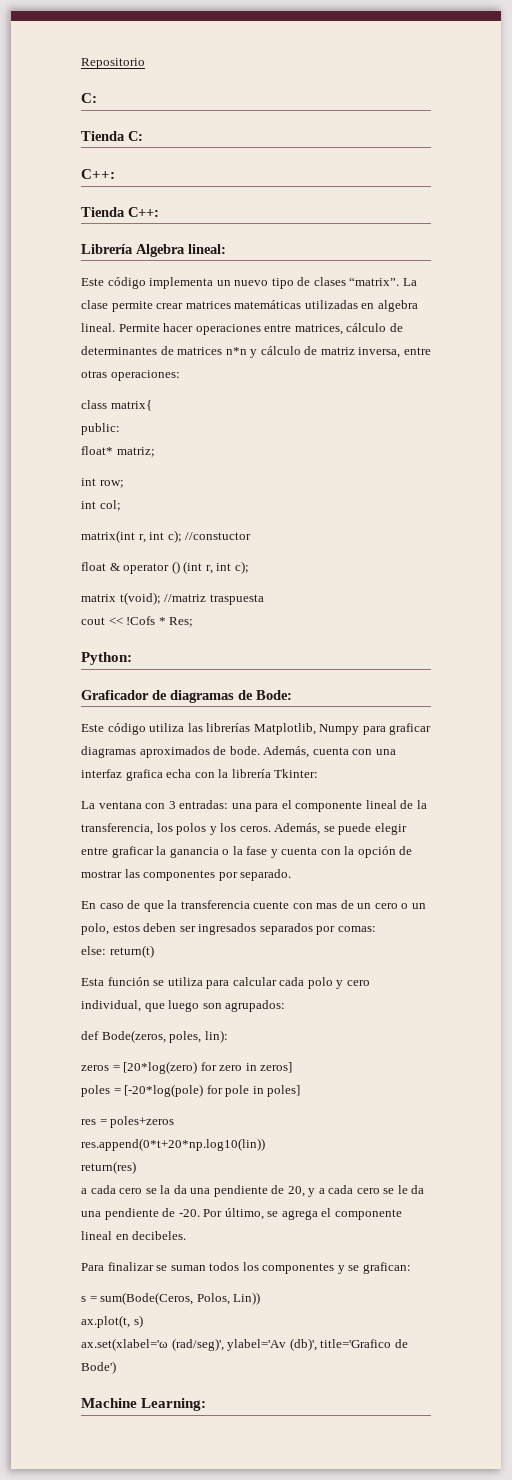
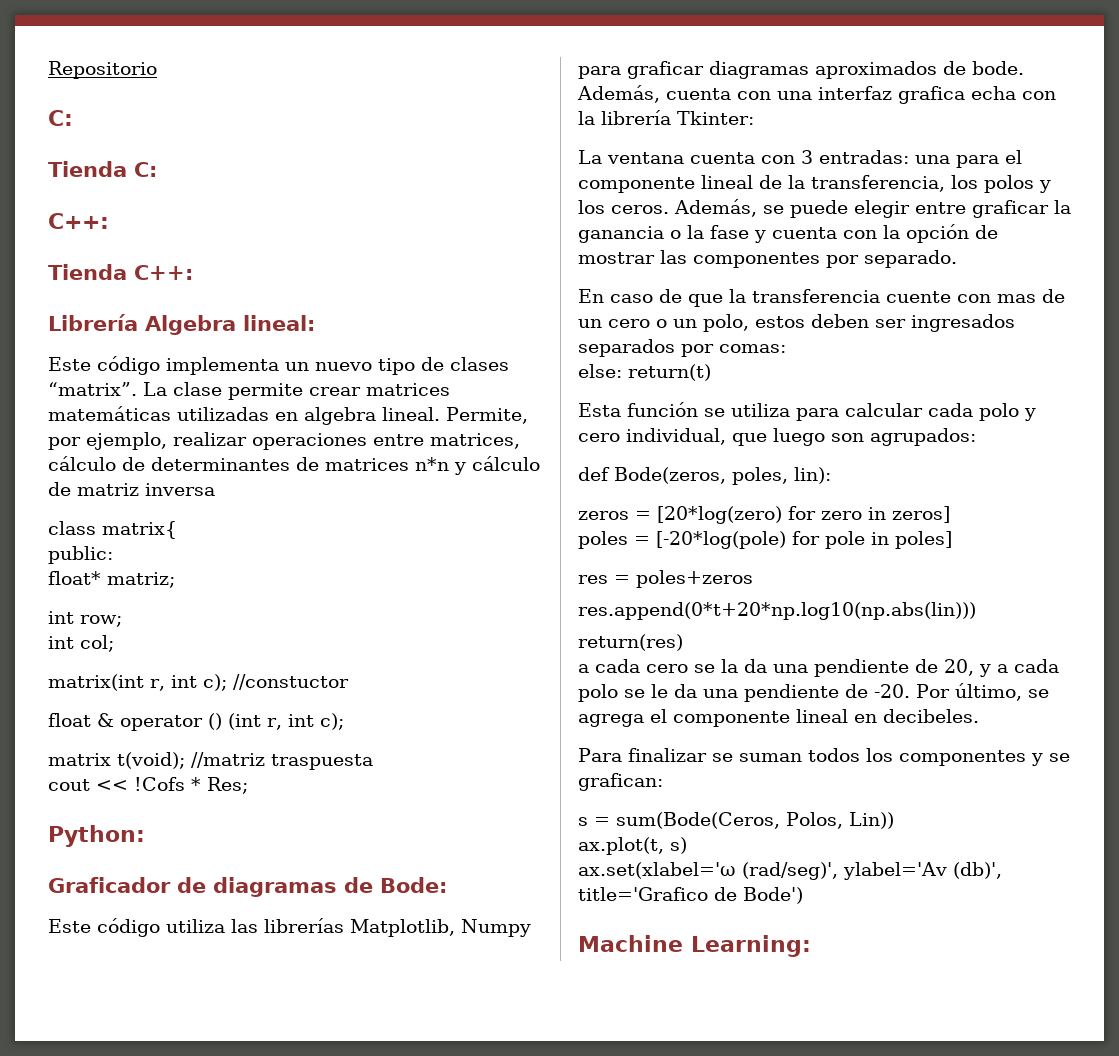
- Permite hacer operaciones entre matrices, cálculo de determinantes de matrices n*n y cálculo de matriz inversa, entre otras operaciones:
+ Permite, por ejemplo, realizar operaciones entre matrices, cálculo de determinantes de matrices n*n y cálculo de matriz inversa
- La ventana con 3 entradas: una para el componente lineal de la transferencia, los polos y los ceros.
+ La ventana cuenta con 3 entradas: una para el componente lineal de la transferencia, los polos y los ceros.
- res.append(0*t+20*np.log10(lin))
+ res.append(0*t+20*np.log10(np.abs(lin)))
- a cada cero se la da una pendiente de 20, y a cada cero se le da una pendiente de -20.
+ a cada cero se la da una pendiente de 20, y a cada polo se le da una pendiente de -20.

